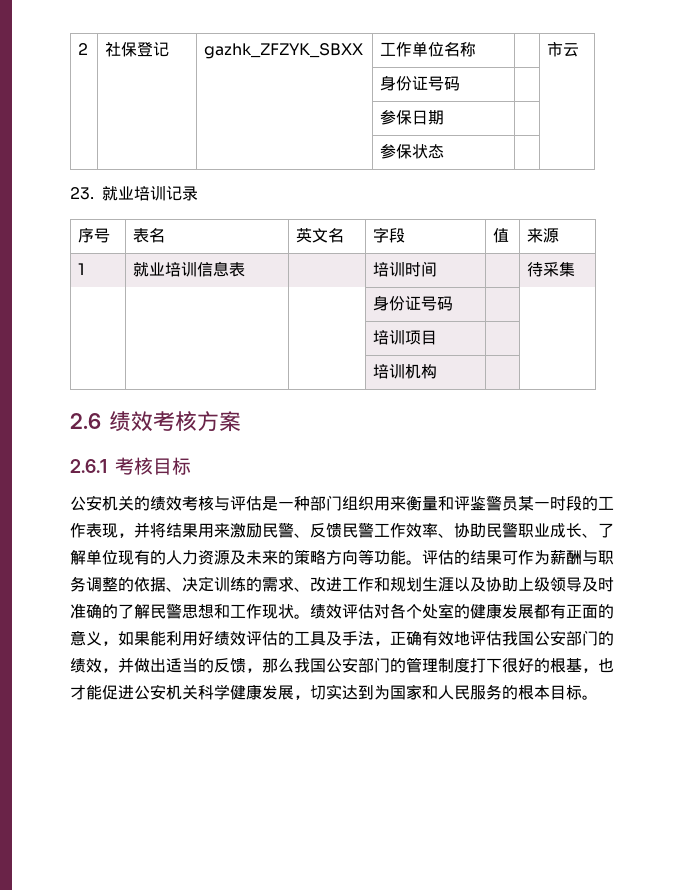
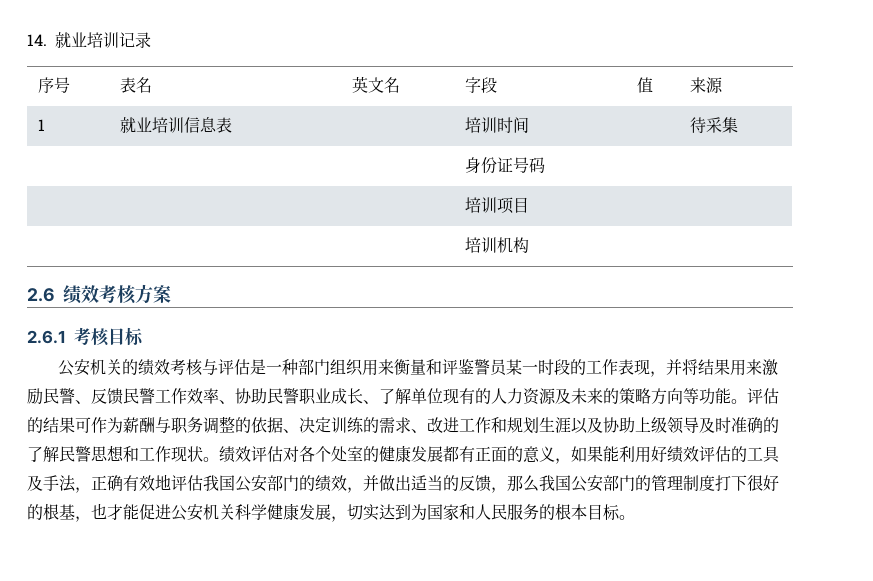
- 2 | 社保登记 | gazhk_ZFZYK_SBXX | 工作单位名称 | | 市云
- | | | 身份证号码 | |
- | | | 参保日期 | |
- | | | 参保状态 | |
- 23.就业培训记录
+ 14.就业培训记录

